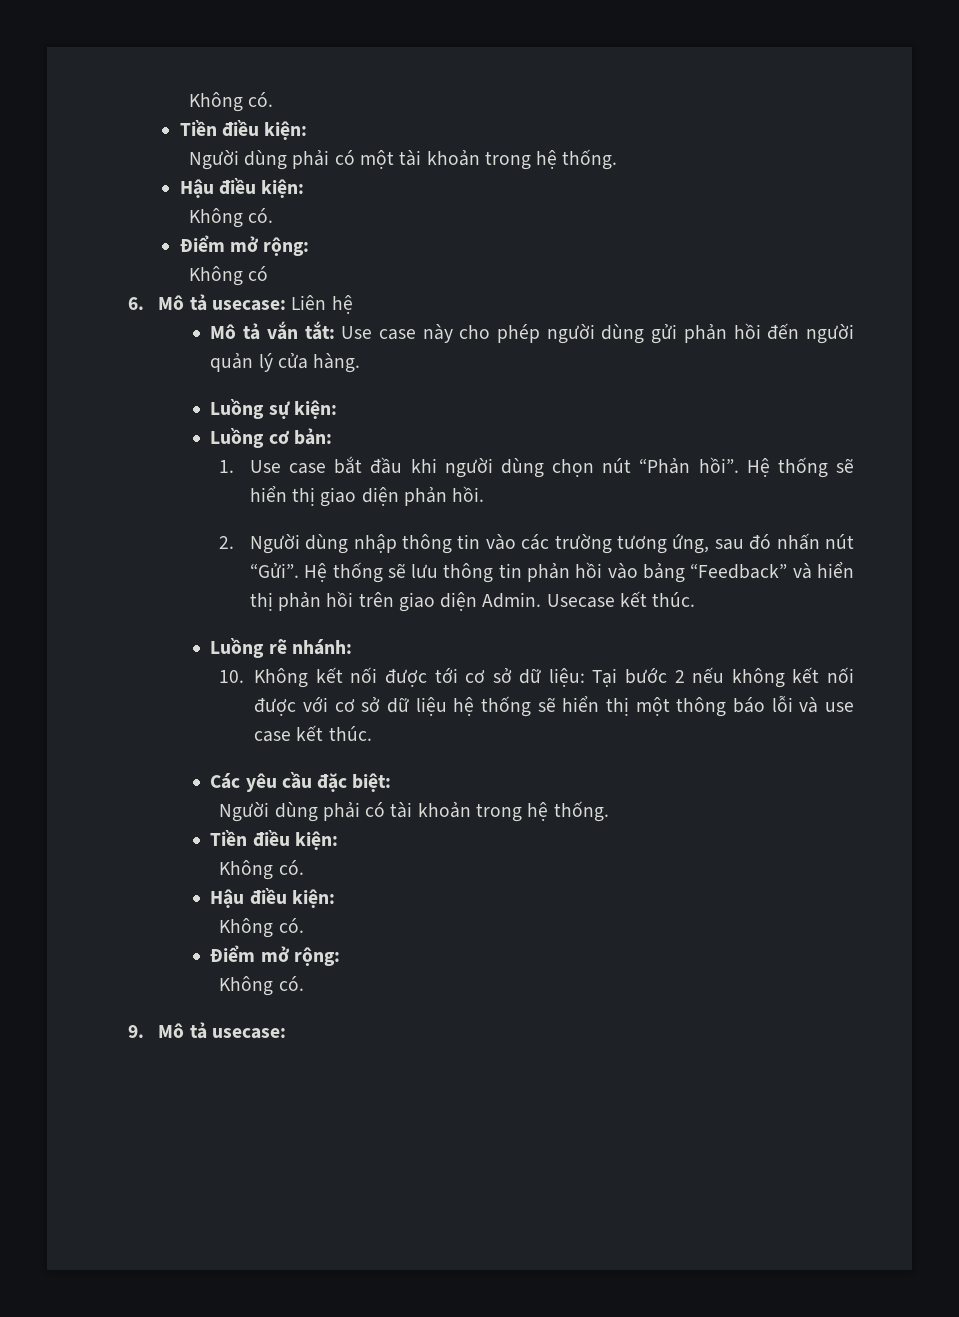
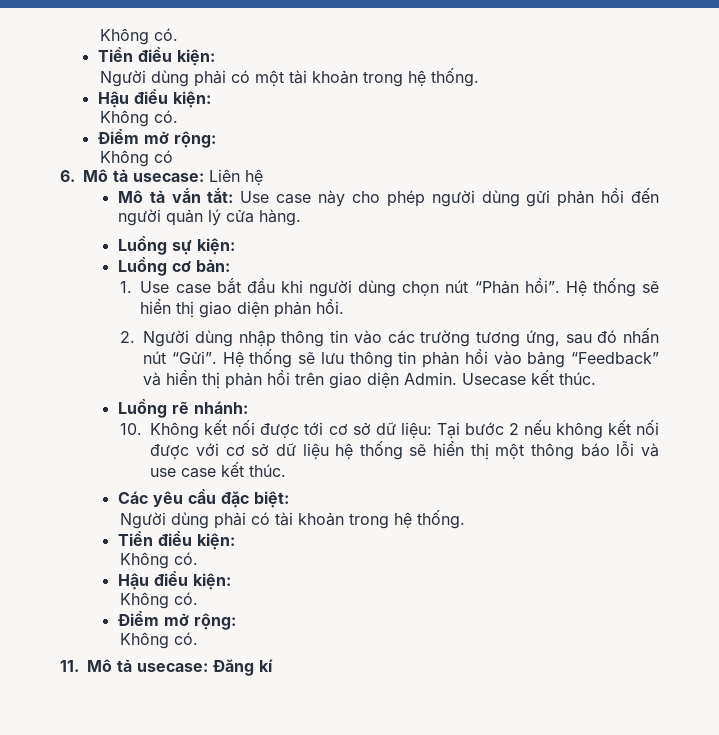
- 9. Mô tả usecase:
+ 11. Mô tả usecase: Đăng kí

